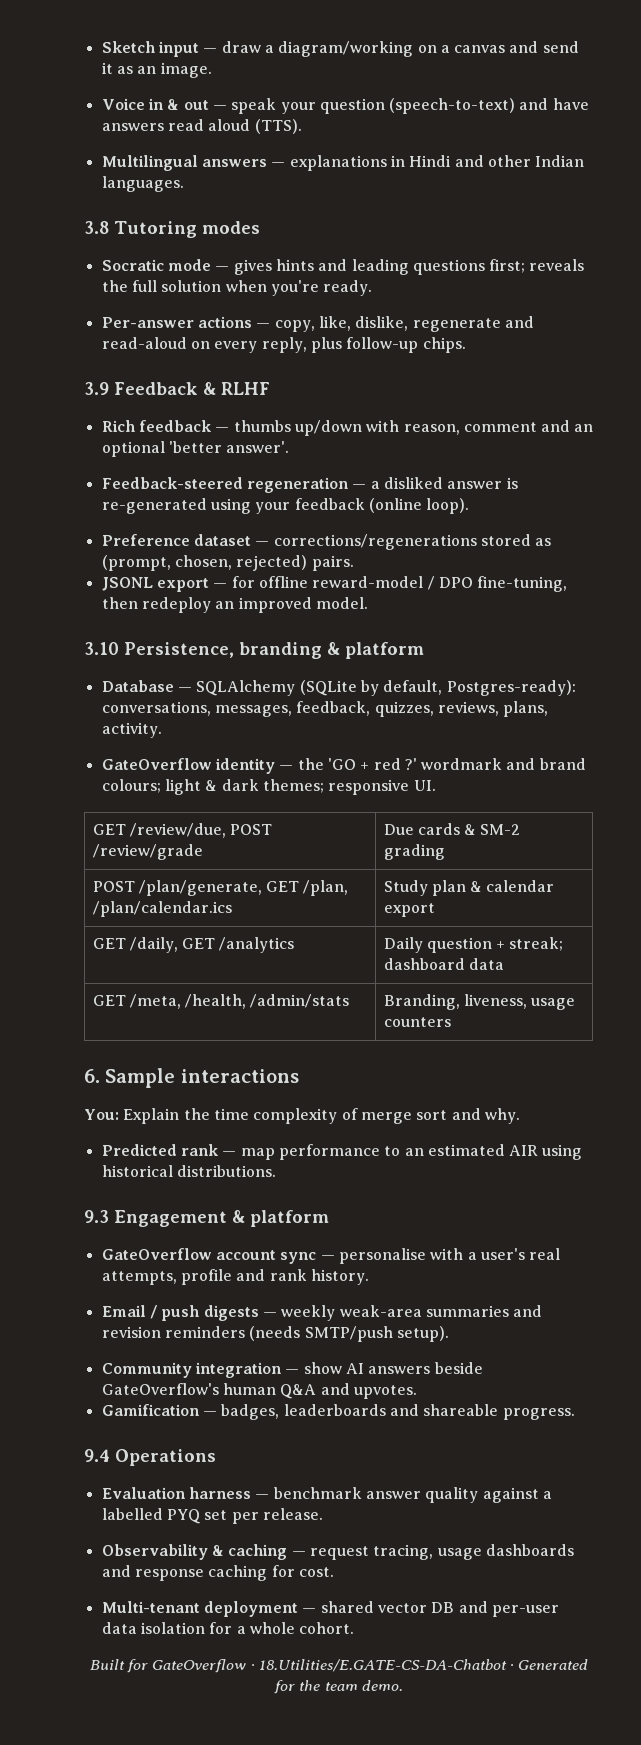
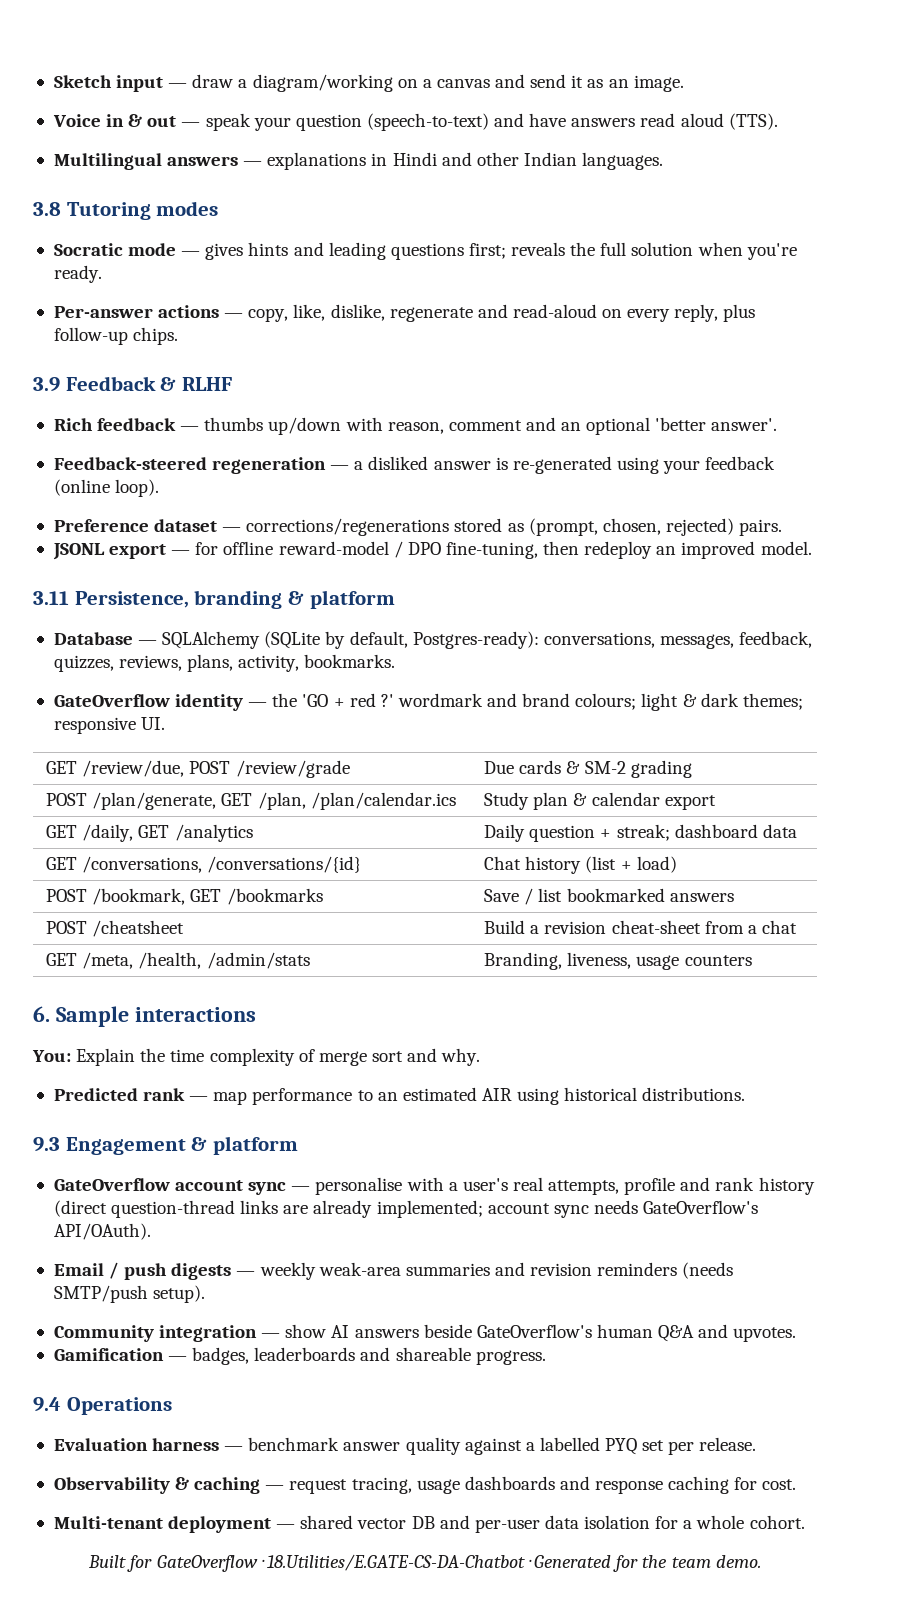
- 3.10 Persistence, branding & platform
+ 3.11 Persistence, branding & platform
- Database — SQLAlchemy (SQLite by default, Postgres-ready): conversations, messages, feedback, quizzes, reviews, plans, activity.
+ Database — SQLAlchemy (SQLite by default, Postgres-ready): conversations, messages, feedback, quizzes, reviews, plans, activity, bookmarks.
+ GET /conversations, /conversations/{id} | Chat history (list + load)
+ POST /bookmark, GET /bookmarks | Save / list bookmarked answers
+ POST /cheatsheet | Build a revision cheat-sheet from a chat
- GateOverflow account sync — personalise with a user's real attempts, profile and rank history.
+ GateOverflow account sync — personalise with a user's real attempts, profile and rank history (direct question-thread links are already implemented; account sync needs GateOverflow's API/OAuth).

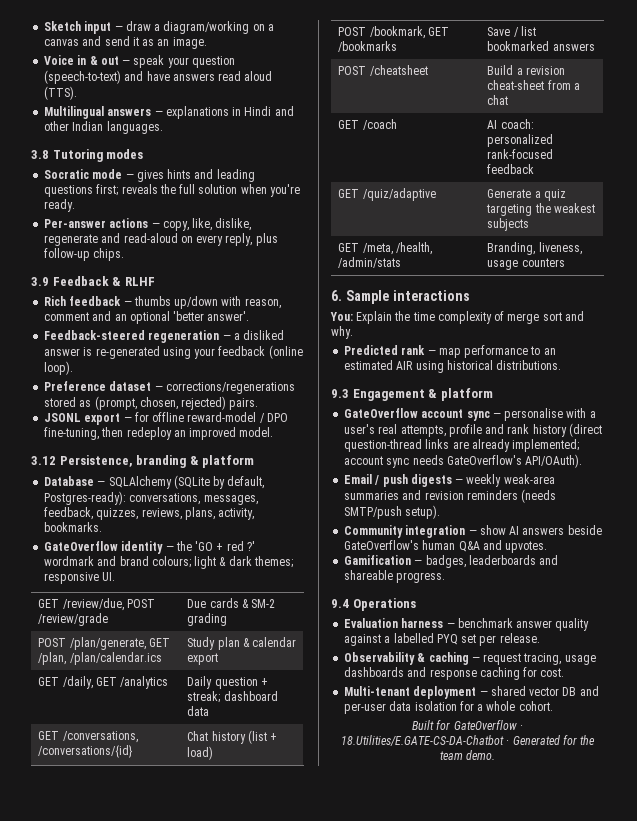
- 3.11 Persistence, branding & platform
+ 3.12 Persistence, branding & platform
+ GET /coach | AI coach: personalized rank-focused feedback
+ GET /quiz/adaptive | Generate a quiz targeting the weakest subjects

